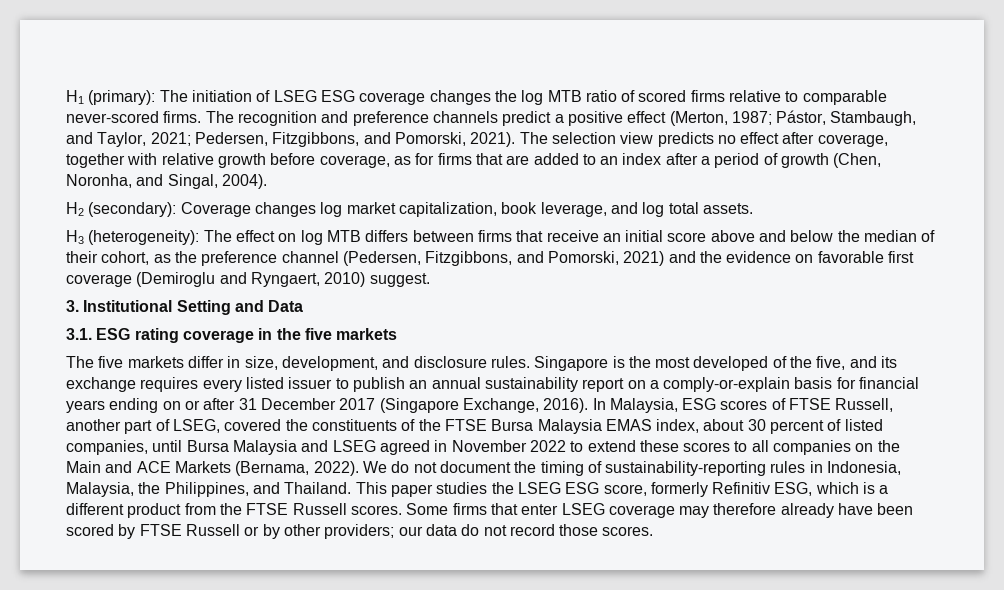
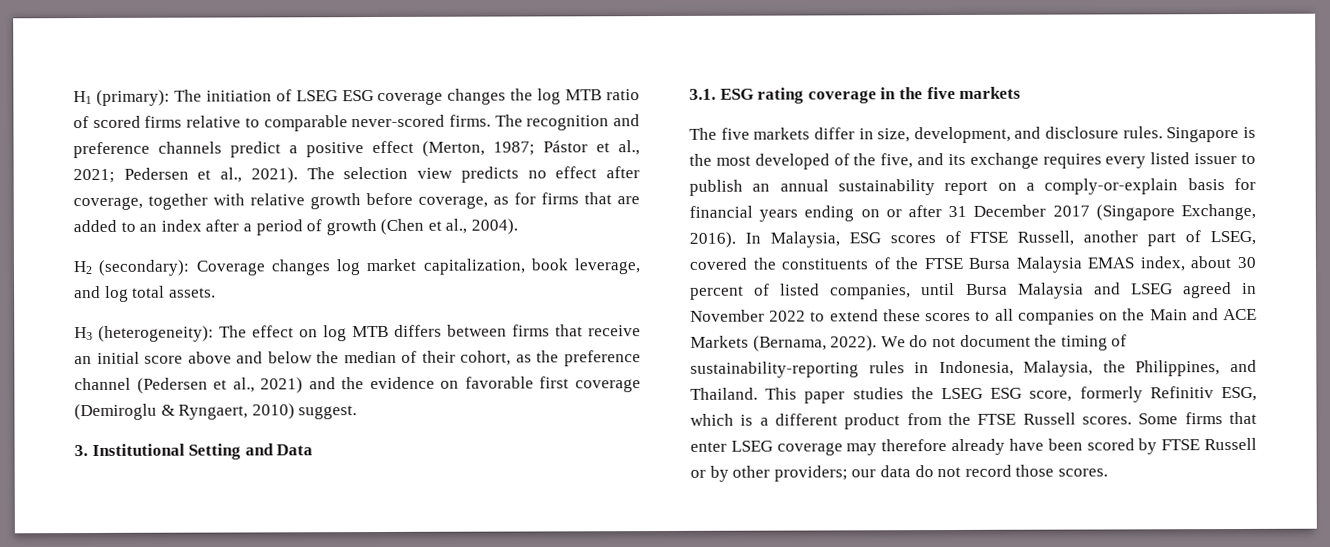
- The recognition and preference channels predict a positive effect (Merton, 1987; Pástor, Stambaugh, and Taylor, 2021; Pedersen, Fitzgibbons, and Pomorski, 2021).
+ The recognition and preference channels predict a positive effect (Merton, 1987; Pástor et al., 2021; Pedersen et al., 2021).
- The selection view predicts no effect after coverage, together with relative growth before coverage, as for firms that are added to an index after a period of growth (Chen, Noronha, and Singal, 2004).
+ The selection view predicts no effect after coverage, together with relative growth before coverage, as for firms that are added to an index after a period of growth (Chen et al., 2004).
- H3 (heterogeneity): The effect on log MTB differs between firms that receive an initial score above and below the median of their cohort, as the preference channel (Pedersen, Fitzgibbons, and Pomorski, 2021) and the evidence on favorable first coverage (Demiroglu and Ryngaert, 2010) suggest.
+ H3 (heterogeneity): The effect on log MTB differs between firms that receive an initial score above and below the median of their cohort, as the preference channel (Pedersen et al., 2021) and the evidence on favorable first coverage (Demiroglu & Ryngaert, 2010) suggest.

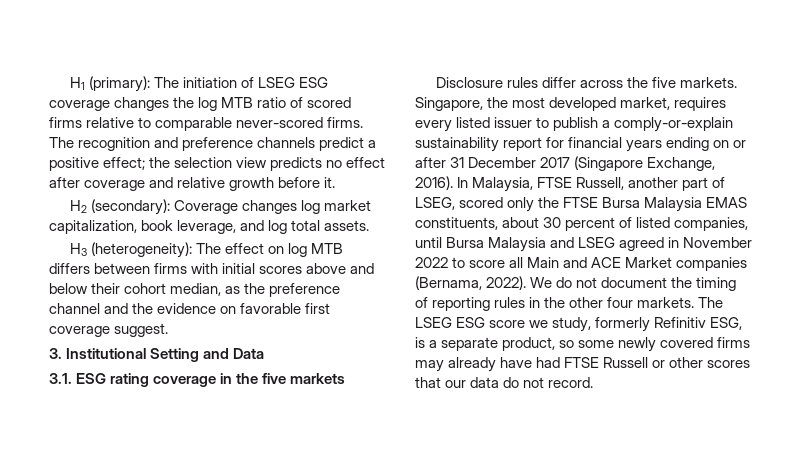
- The recognition and preference channels predict a positive effect (Merton, 1987; Pástor et al., 2021; Pedersen et al., 2021). The selection view predicts no effect after coverage, together with relative growth before coverage, as for firms that are added to an index after a period of growth (Chen et al., 2004).
+ The recognition and preference channels predict a positive effect; the selection view predicts no effect after coverage and relative growth before it.
- H3 (heterogeneity): The effect on log MTB differs between firms that receive an initial score above and below the median of their cohort, as the preference channel (Pedersen et al., 2021) and the evidence on favorable first coverage (Demiroglu & Ryngaert, 2010) suggest.
+ H3 (heterogeneity): The effect on log MTB differs between firms with initial scores above and below their cohort median, as the preference channel and the evidence on favorable first coverage suggest.
- The five markets differ in size, development, and disclosure rules. Singapore is the most developed of the five, and its exchange requires every listed issuer to publish an annual sustainability report on a comply-or-explain basis for financial years ending on or after 31 December 2017 (Singapore Exchange, 2016).
+ Disclosure rules differ across the five markets. Singapore, the most developed market, requires every listed issuer to publish a comply-or-explain sustainability report for financial years ending on or after 31 December 2017 (Singapore Exchange, 2016).
- In Malaysia, ESG scores of FTSE Russell, another part of LSEG, covered the constituents of the FTSE Bursa Malaysia EMAS index, about 30 percent of listed companies, until Bursa Malaysia and LSEG agreed in November 2022 to extend these scores to all companies on the Main and ACE Markets (Bernama, 2022).
+ In Malaysia, FTSE Russell, another part of LSEG, scored only the FTSE Bursa Malaysia EMAS constituents, about 30 percent of listed companies, until Bursa Malaysia and LSEG agreed in November 2022 to score all Main and ACE Market companies (Bernama, 2022).
- We do not document the timing of sustainability-reporting rules in Indonesia, Malaysia, the Philippines, and Thailand. This paper studies the LSEG ESG score, formerly Refinitiv ESG, which is a different product from the FTSE Russell scores. Some firms that enter LSEG coverage may therefore already have been scored by FTSE Russell or by other providers; our data do not record those scores.
+ We do not document the timing of reporting rules in the other four markets. The LSEG ESG score we study, formerly Refinitiv ESG, is a separate product, so some newly covered firms may already have had FTSE Russell or other scores that our data do not record.

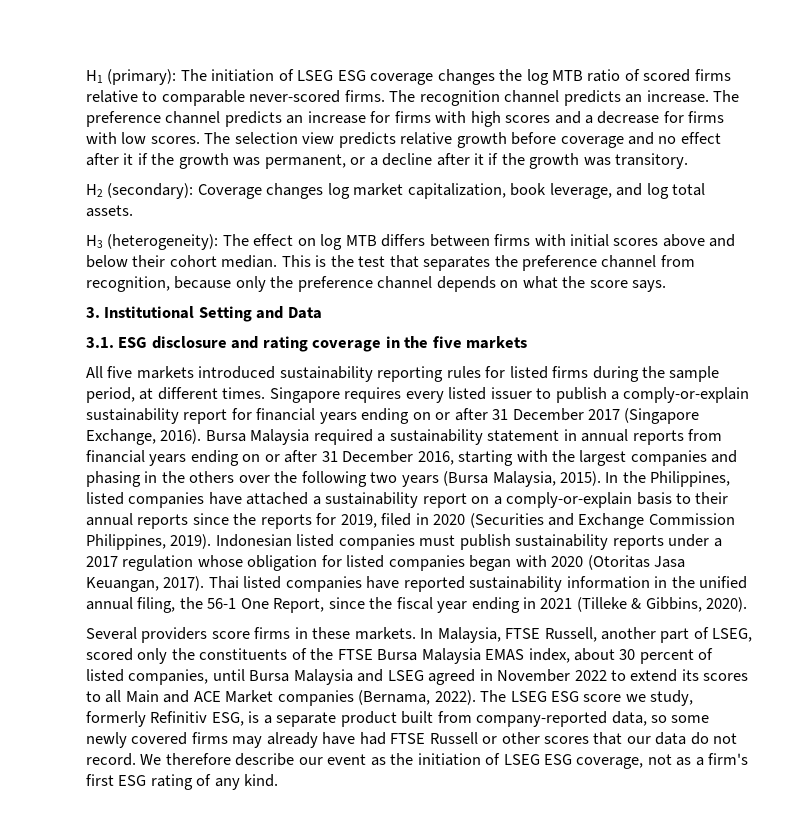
- The recognition and preference channels predict a positive effect; the selection view predicts no effect after coverage and relative growth before it.
+ The recognition channel predicts an increase. The preference channel predicts an increase for firms with high scores and a decrease for firms with low scores. The selection view predicts relative growth before coverage and no effect after it if the growth was permanent, or a decline after it if the growth was transitory.
- H3 (heterogeneity): The effect on log MTB differs between firms with initial scores above and below their cohort median, as the preference channel and the evidence on favorable first coverage suggest.
+ H3 (heterogeneity): The effect on log MTB differs between firms with initial scores above and below their cohort median. This is the test that separates the preference channel from recognition, because only the preference channel depends on what the score says.
- 3.1. ESG rating coverage in the five markets
+ 3.1. ESG disclosure and rating coverage in the five markets
- Disclosure rules differ across the five markets. Singapore, the most developed market, requires every listed issuer to publish a comply-or-explain sustainability report for financial years ending on or after 31 December 2017 (Singapore Exchange, 2016).
+ All five markets introduced sustainability reporting rules for listed firms during the sample period, at different times. Singapore requires every listed issuer to publish a comply-or-explain sustainability report for financial years ending on or after 31 December 2017 (Singapore Exchange, 2016).
+ Bursa Malaysia required a sustainability statement in annual reports from financial years ending on or after 31 December 2016, starting with the largest companies and phasing in the others over the following two years (Bursa Malaysia, 2015). In the Philippines, listed companies have attached a sustainability report on a comply-or-explain basis to their annual reports since the reports for 2019, filed in 2020 (Securities and Exchange Commission Philippines, 2019). Indonesian listed companies must publish sustainability reports under a 2017 regulation whose obligation for listed companies began with 2020 (Otoritas Jasa Keuangan, 2017). Thai listed companies have reported sustainability information in the unified annual filing, the 56-1 One Report, since the fiscal year ending in 2021 (Tilleke & Gibbins, 2020).
+ Several providers score firms in these markets.
- In Malaysia, FTSE Russell, another part of LSEG, scored only the FTSE Bursa Malaysia EMAS constituents, about 30 percent of listed companies, until Bursa Malaysia and LSEG agreed in November 2022 to score all Main and ACE Market companies (Bernama, 2022).
+ In Malaysia, FTSE Russell, another part of LSEG, scored only the constituents of the FTSE Bursa Malaysia EMAS index, about 30 percent of listed companies, until Bursa Malaysia and LSEG agreed in November 2022 to extend its scores to all Main and ACE Market companies (Bernama, 2022).
- We do not document the timing of reporting rules in the other four markets.
- The LSEG ESG score we study, formerly Refinitiv ESG, is a separate product, so some newly covered firms may already have had FTSE Russell or other scores that our data do not record.
+ The LSEG ESG score we study, formerly Refinitiv ESG, is a separate product built from company-reported data, so some newly covered firms may already have had FTSE Russell or other scores that our data do not record.
+ We therefore describe our event as the initiation of LSEG ESG coverage, not as a firm's first ESG rating of any kind.

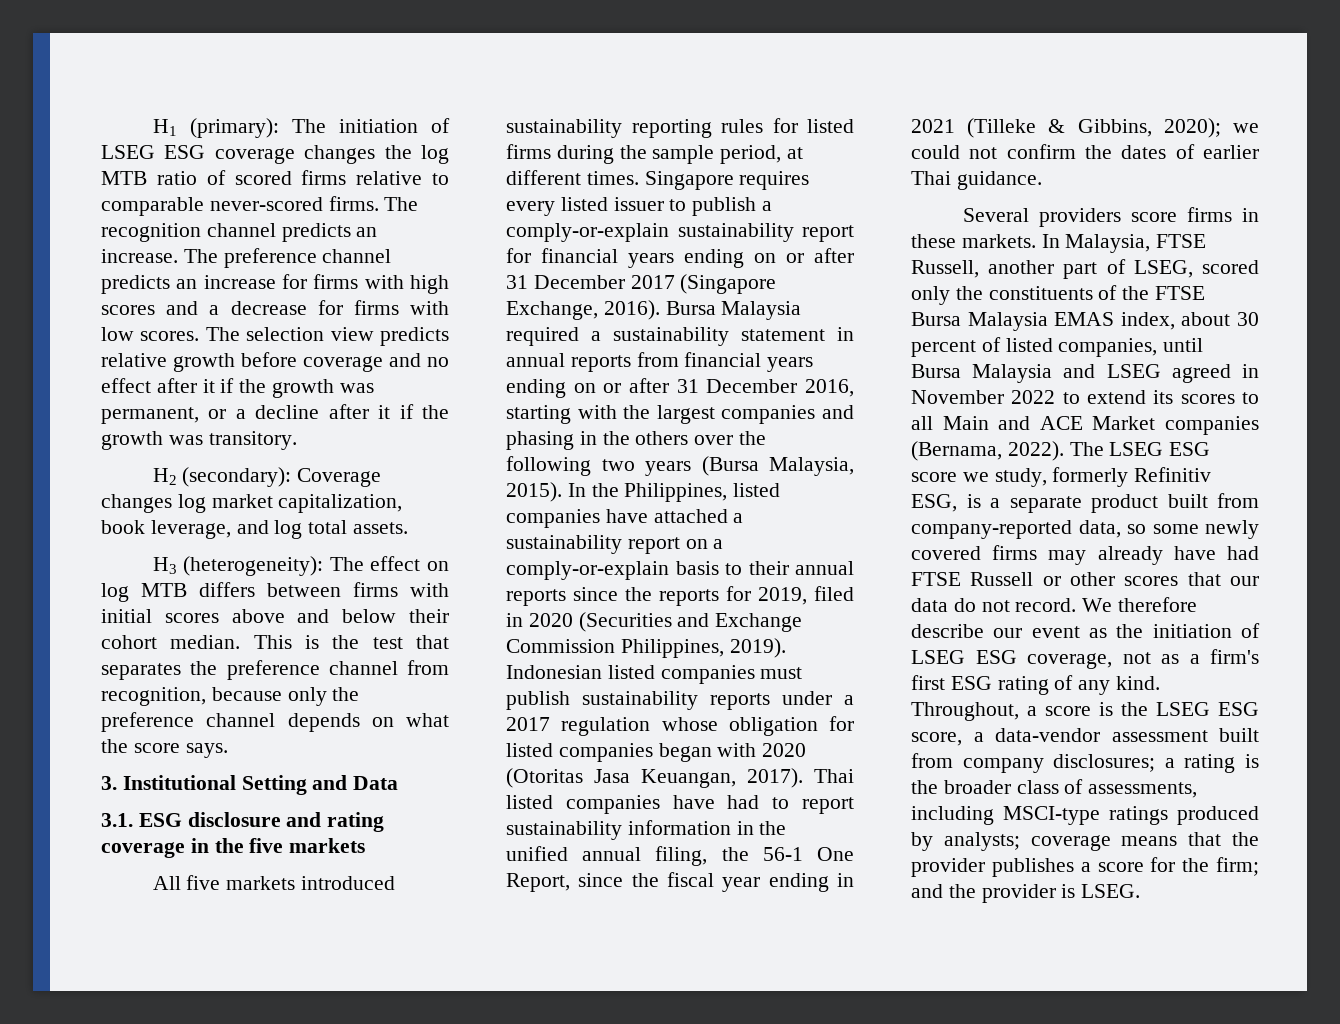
- Thai listed companies have reported sustainability information in the unified annual filing, the 56-1 One Report, since the fiscal year ending in 2021 (Tilleke & Gibbins, 2020).
+ Thai listed companies have had to report sustainability information in the unified annual filing, the 56-1 One Report, since the fiscal year ending in 2021 (Tilleke & Gibbins, 2020); we could not confirm the dates of earlier Thai guidance.
+ Throughout, a score is the LSEG ESG score, a data-vendor assessment built from company disclosures; a rating is the broader class of assessments, including MSCI-type ratings produced by analysts; coverage means that the provider publishes a score for the firm; and the provider is LSEG.

